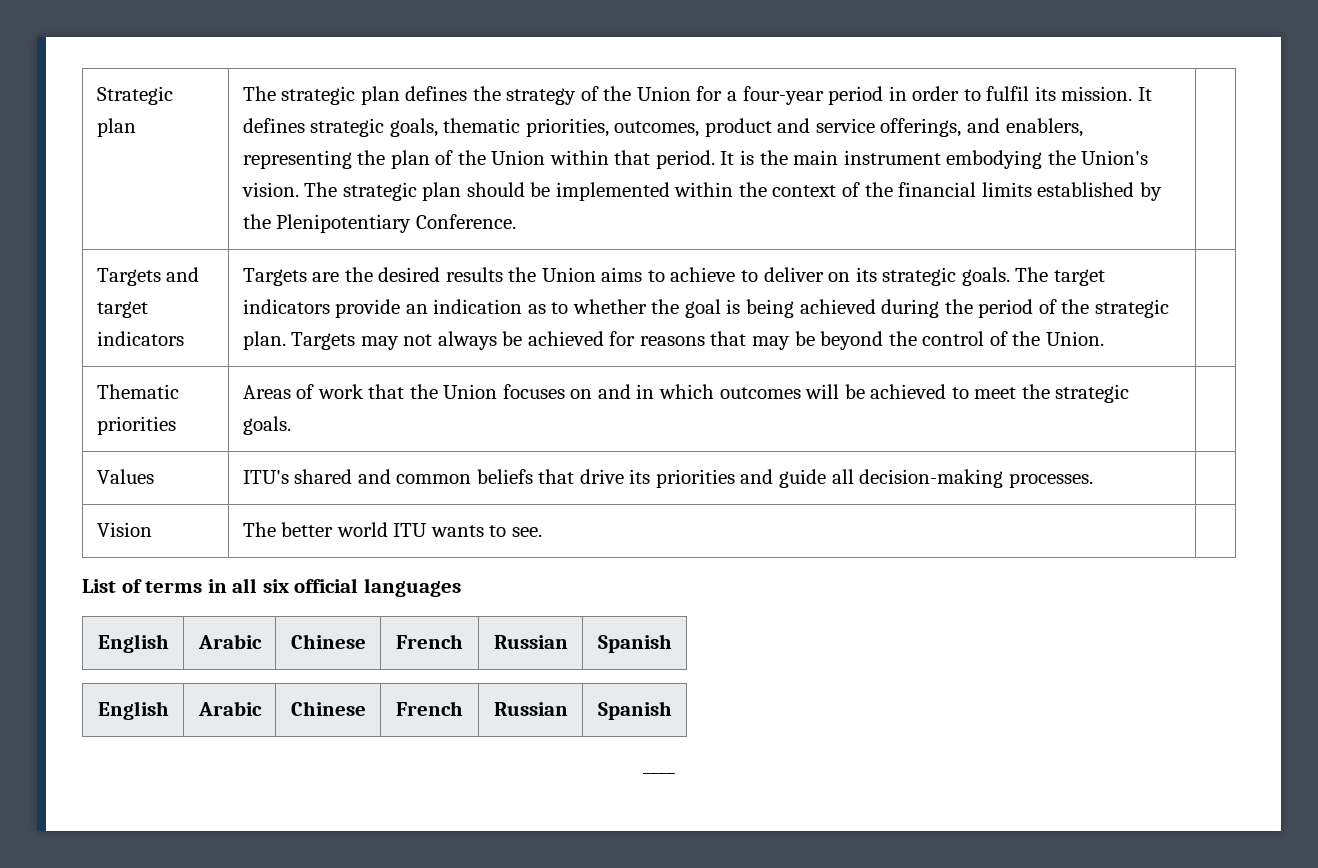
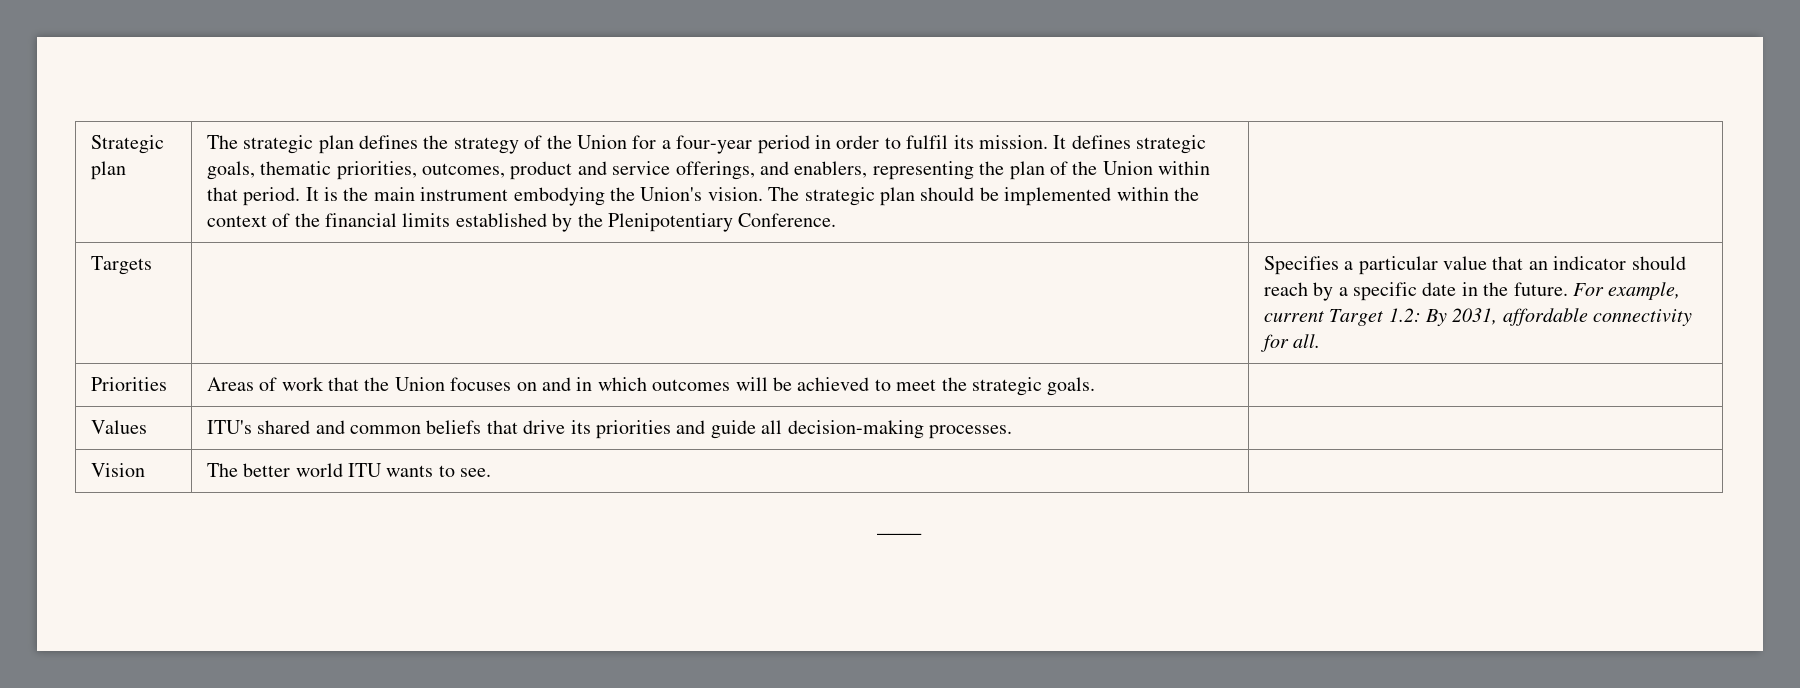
- Targets and target indicators | Targets are the desired results the Union aims to achieve to deliver on its strategic goals. The target indicators provide an indication as to whether the goal is being achieved during the period of the strategic plan. Targets may not always be achieved for reasons that may be beyond the control of the Union. |
- Thematic priorities | Areas of work that the Union focuses on and in which outcomes will be achieved to meet the strategic goals. |
+ Targets | | Specifies a particular value that an indicator should reach by a specific date in the future. For example, current Target 1.2: By 2031, affordable connectivity for all.
+ Priorities | Areas of work that the Union focuses on and in which outcomes will be achieved to meet the strategic goals. |
- List of terms in all six official languages
- English | Arabic | Chinese | French | Russian | Spanish
- English | Arabic | Chinese | French | Russian | Spanish

